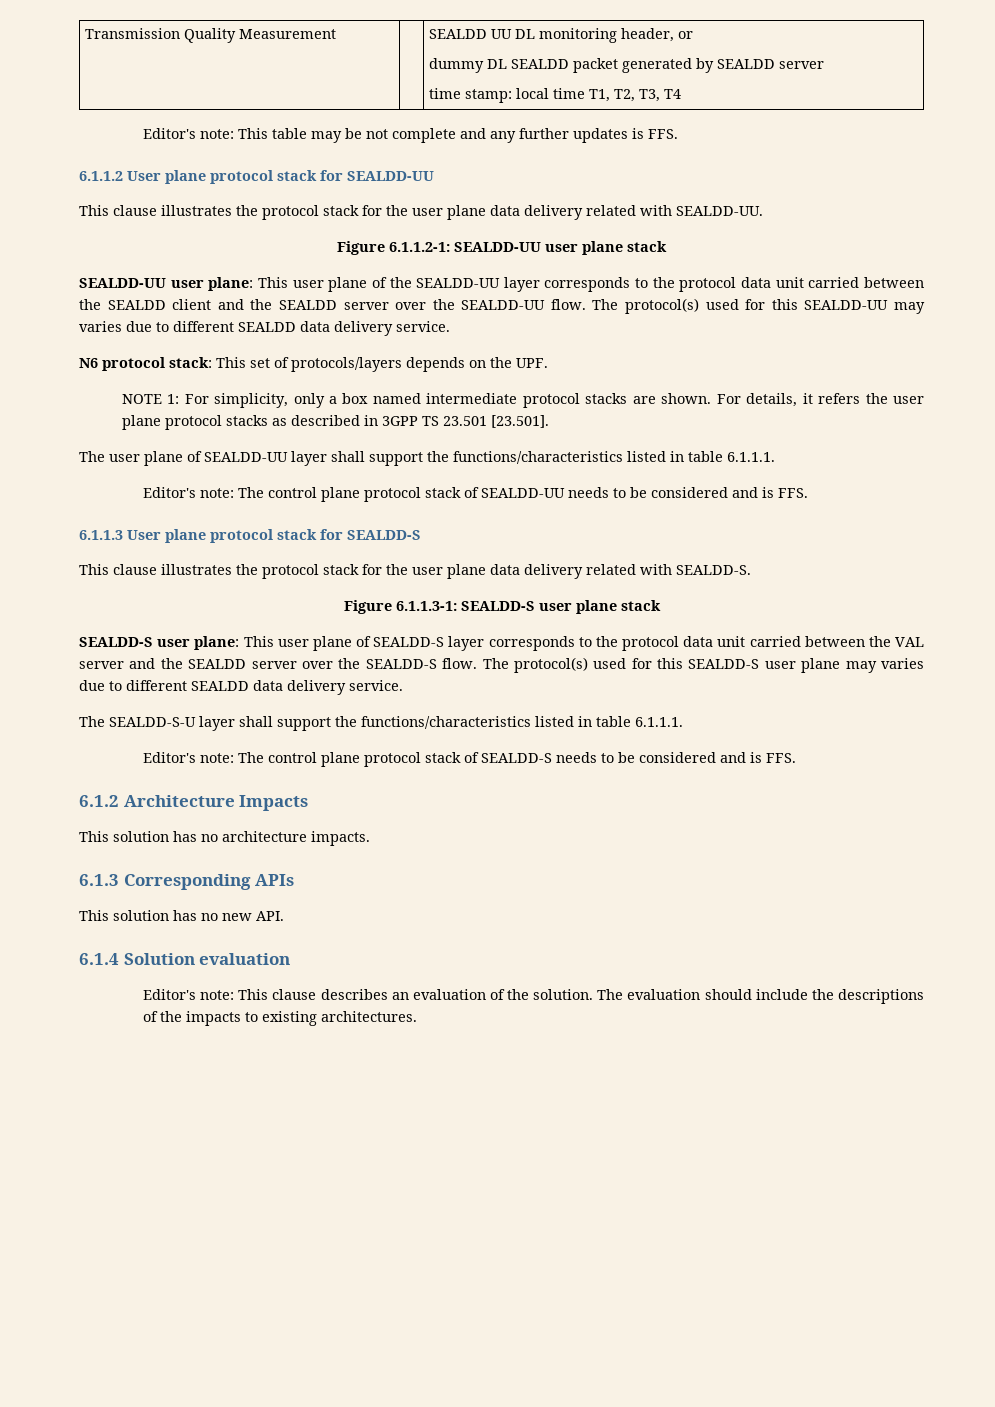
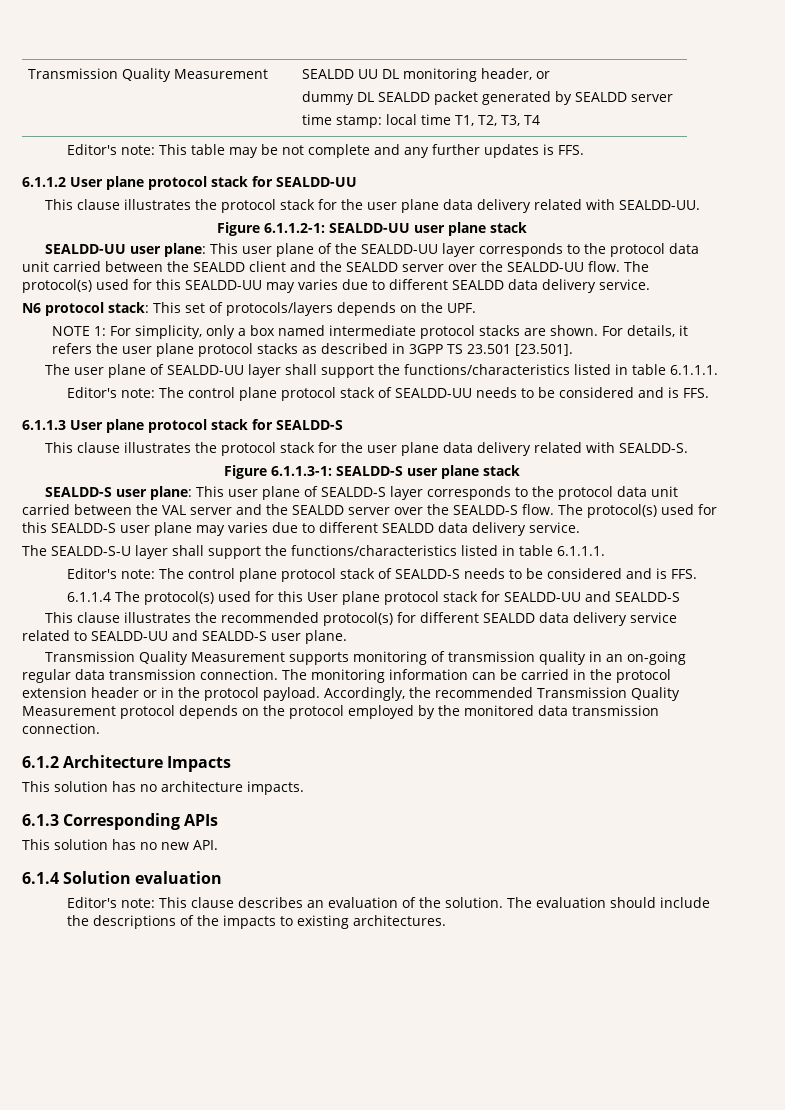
+ 6.1.1.4 The protocol(s) used for this User plane protocol stack for SEALDD-UU and SEALDD-S
+ This clause illustrates the recommended protocol(s) for different SEALDD data delivery service related to SEALDD-UU and SEALDD-S user plane.
+ Transmission Quality Measurement supports monitoring of transmission quality in an on-going regular data transmission connection. The monitoring information can be carried in the protocol extension header or in the protocol payload. Accordingly, the recommended Transmission Quality Measurement protocol depends on the protocol employed by the monitored data transmission connection.

